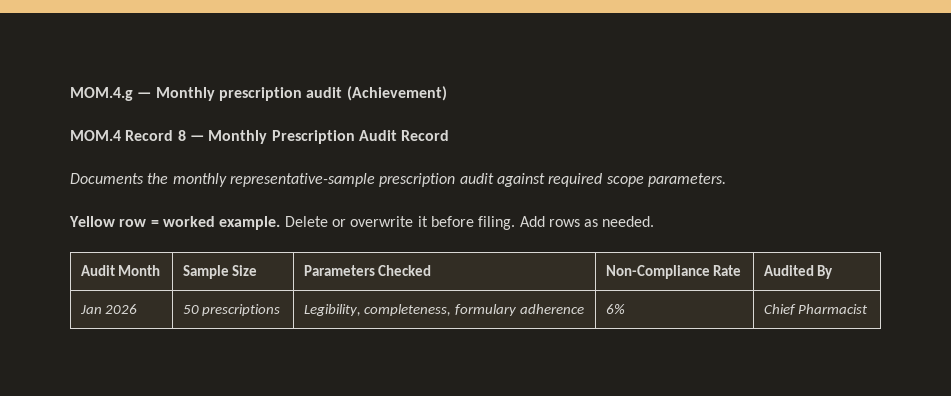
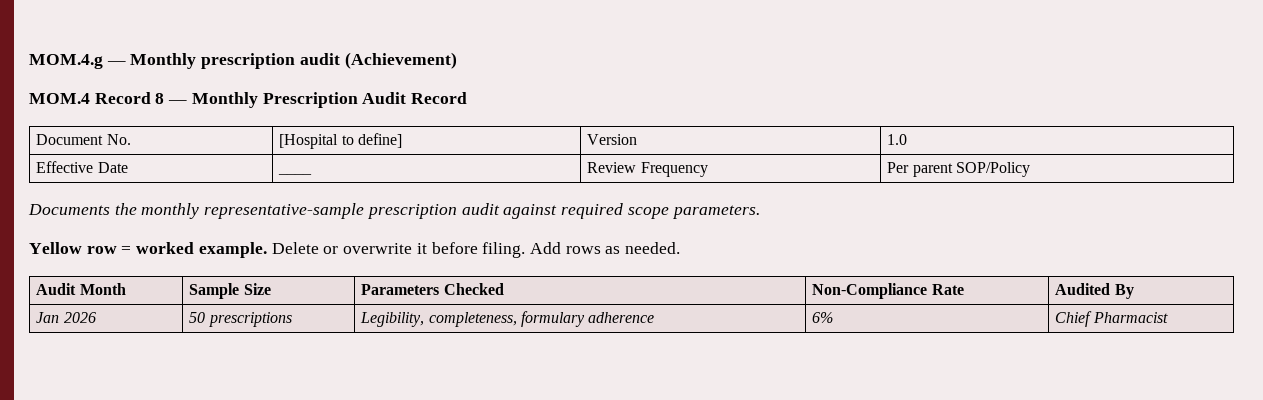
+ Document No. | [Hospital to define] | Version | 1.0
+ Effective Date | ____ | Review Frequency | Per parent SOP/Policy

